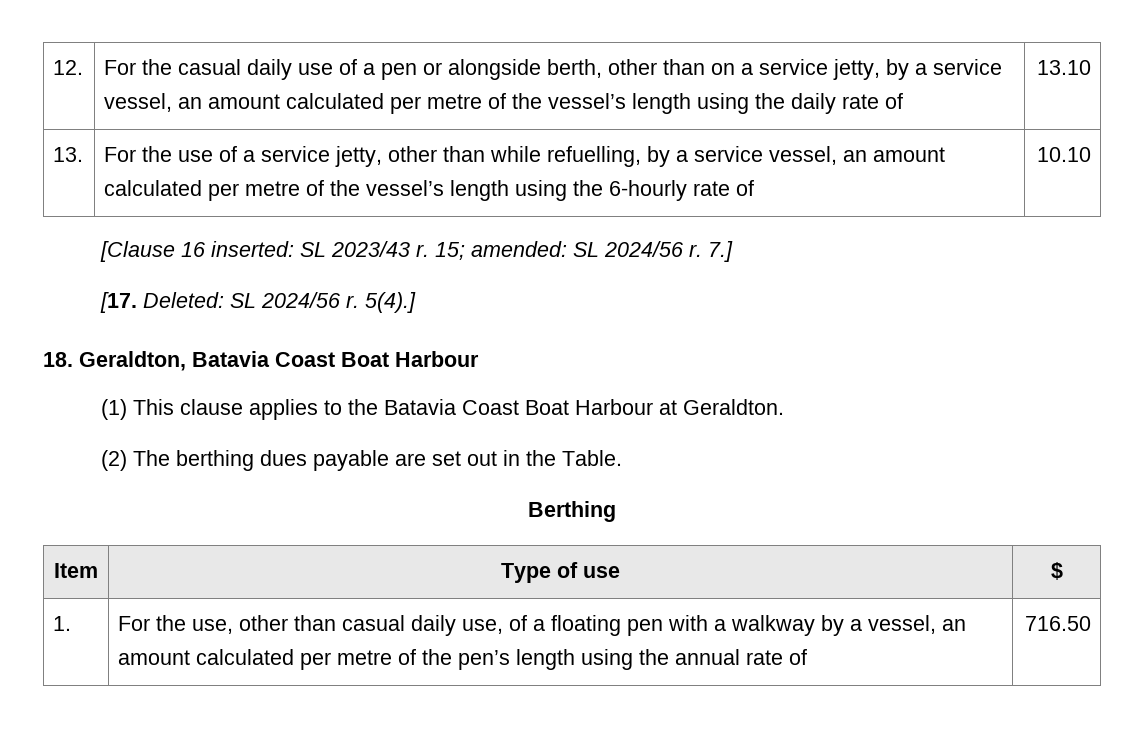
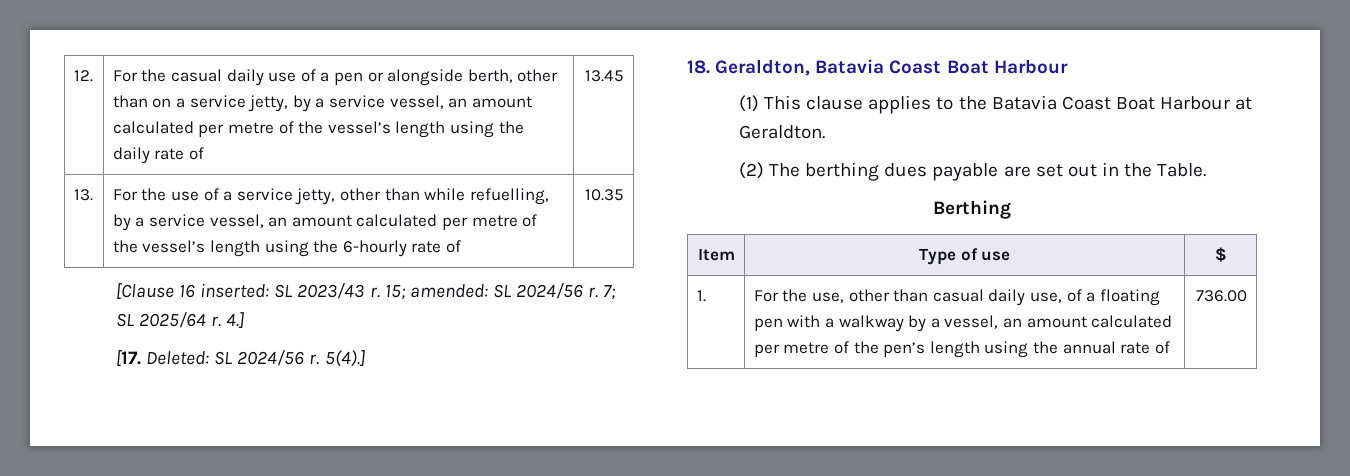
- 12. | For the casual daily use of a pen or alongside berth, other than on a service jetty, by a service vessel, an amount calculated per metre of the vessel’s length using the daily rate of | 13.10
+ 12. | For the casual daily use of a pen or alongside berth, other than on a service jetty, by a service vessel, an amount calculated per metre of the vessel’s length using the daily rate of | 13.45
- 13. | For the use of a service jetty, other than while refuelling, by a service vessel, an amount calculated per metre of the vessel’s length using the 6-hourly rate of | 10.10
+ 13. | For the use of a service jetty, other than while refuelling, by a service vessel, an amount calculated per metre of the vessel’s length using the 6-hourly rate of | 10.35
- 7.]
+ 7; SL 2025/64 r. 4.]
- 1. | For the use, other than casual daily use, of a floating pen with a walkway by a vessel, an amount calculated per metre of the pen’s length using the annual rate of | 716.50
+ 1. | For the use, other than casual daily use, of a floating pen with a walkway by a vessel, an amount calculated per metre of the pen’s length using the annual rate of | 736.00

